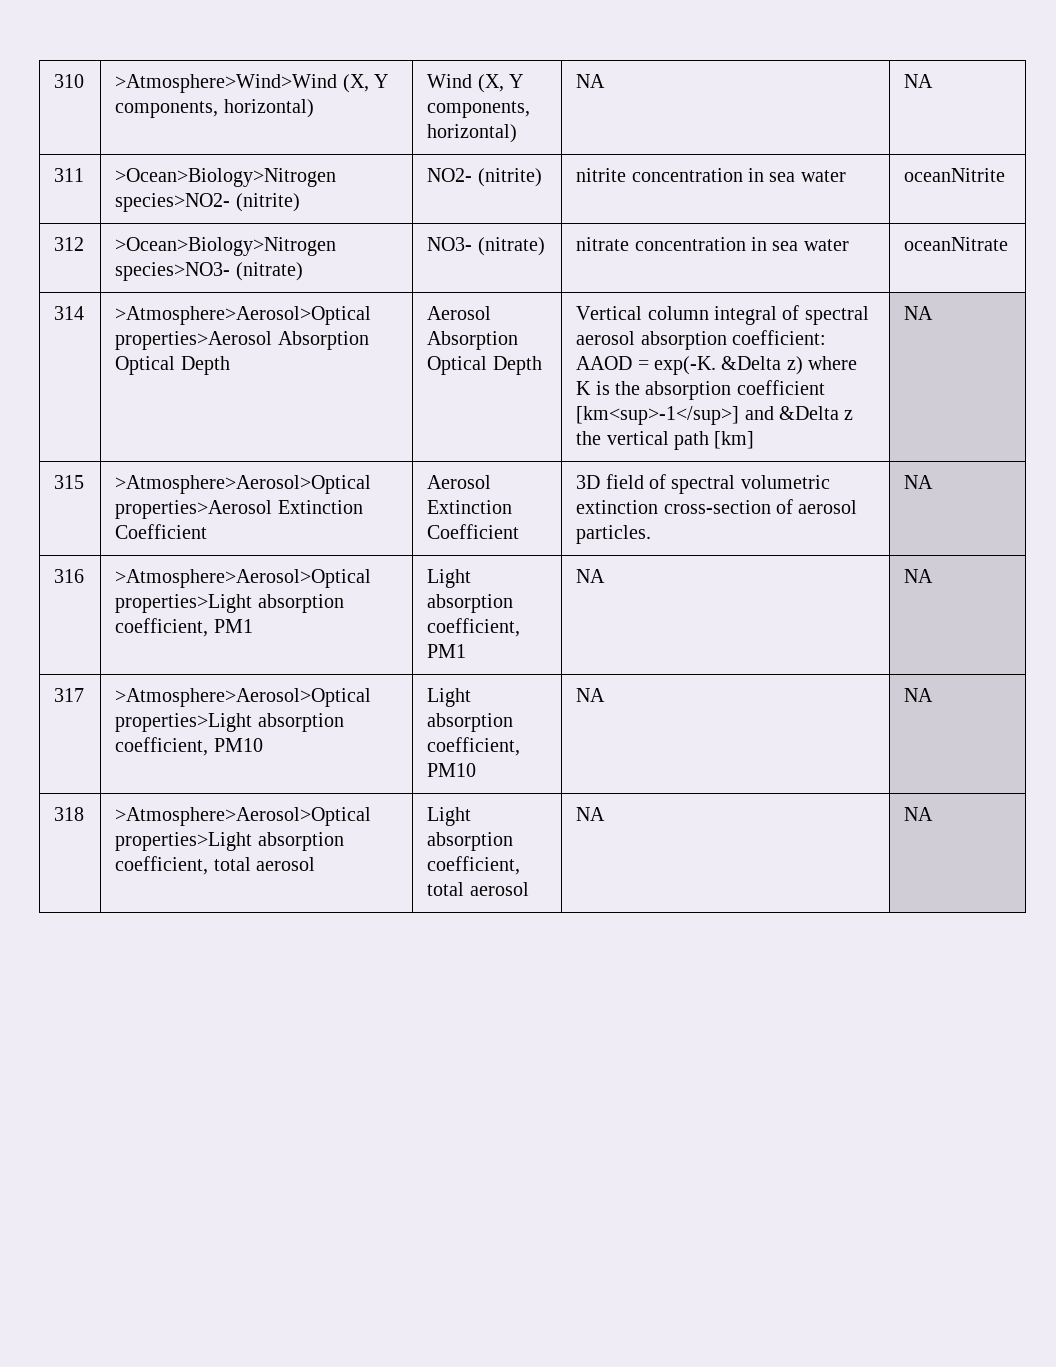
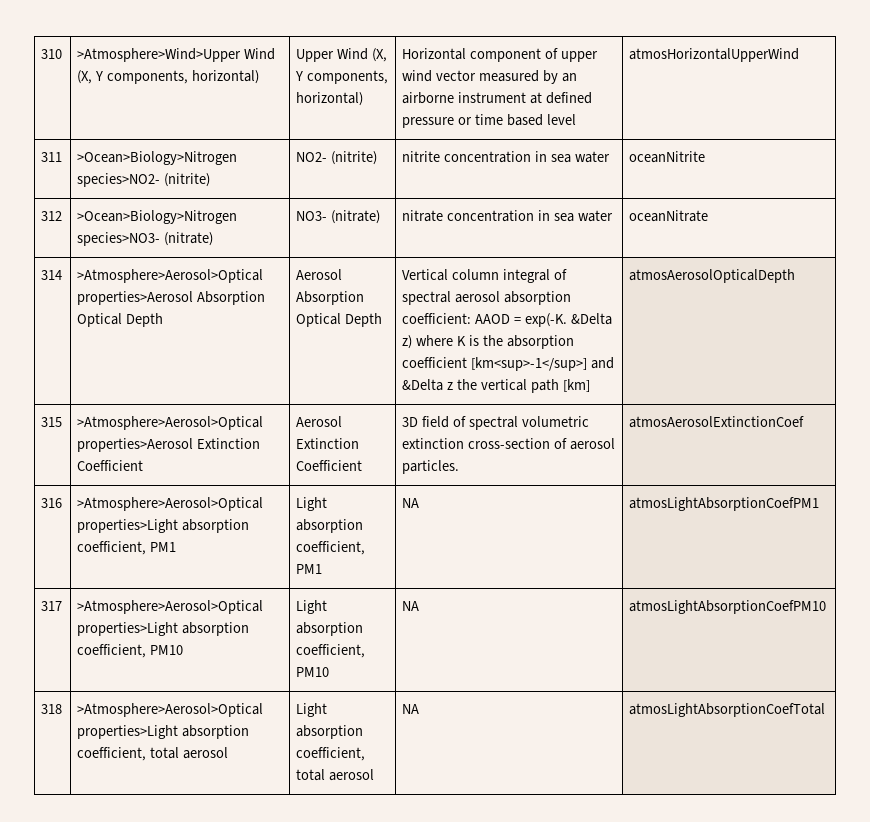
- 310 | >Atmosphere>Wind>Wind (X, Y components, horizontal) | Wind (X, Y components, horizontal) | NA | NA
+ 310 | >Atmosphere>Wind>Upper Wind (X, Y components, horizontal) | Upper Wind (X, Y components, horizontal) | Horizontal component of upper wind vector measured by an airborne instrument at defined pressure or time based level | atmosHorizontalUpperWind
- 314 | >Atmosphere>Aerosol>Optical properties>Aerosol Absorption Optical Depth | Aerosol Absorption Optical Depth | Vertical column integral of spectral aerosol absorption coefficient: AAOD = exp(-K. &Delta z) where K is the absorption coefficient [km<sup>-1</sup>] and &Delta z the vertical path [km] | NA
+ 314 | >Atmosphere>Aerosol>Optical properties>Aerosol Absorption Optical Depth | Aerosol Absorption Optical Depth | Vertical column integral of spectral aerosol absorption coefficient: AAOD = exp(-K. &Delta z) where K is the absorption coefficient [km<sup>-1</sup>] and &Delta z the vertical path [km] | atmosAerosolOpticalDepth
- 315 | >Atmosphere>Aerosol>Optical properties>Aerosol Extinction Coefficient | Aerosol Extinction Coefficient | 3D field of spectral volumetric extinction cross-section of aerosol particles. | NA
+ 315 | >Atmosphere>Aerosol>Optical properties>Aerosol Extinction Coefficient | Aerosol Extinction Coefficient | 3D field of spectral volumetric extinction cross-section of aerosol particles. | atmosAerosolExtinctionCoef
- 316 | >Atmosphere>Aerosol>Optical properties>Light absorption coefficient, PM1 | Light absorption coefficient, PM1 | NA | NA
+ 316 | >Atmosphere>Aerosol>Optical properties>Light absorption coefficient, PM1 | Light absorption coefficient, PM1 | NA | atmosLightAbsorptionCoefPM1
- 317 | >Atmosphere>Aerosol>Optical properties>Light absorption coefficient, PM10 | Light absorption coefficient, PM10 | NA | NA
+ 317 | >Atmosphere>Aerosol>Optical properties>Light absorption coefficient, PM10 | Light absorption coefficient, PM10 | NA | atmosLightAbsorptionCoefPM10
- 318 | >Atmosphere>Aerosol>Optical properties>Light absorption coefficient, total aerosol | Light absorption coefficient, total aerosol | NA | NA
+ 318 | >Atmosphere>Aerosol>Optical properties>Light absorption coefficient, total aerosol | Light absorption coefficient, total aerosol | NA | atmosLightAbsorptionCoefTotal

